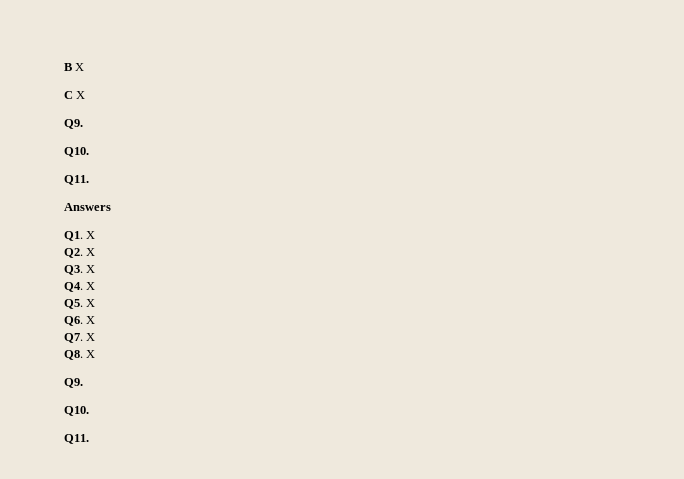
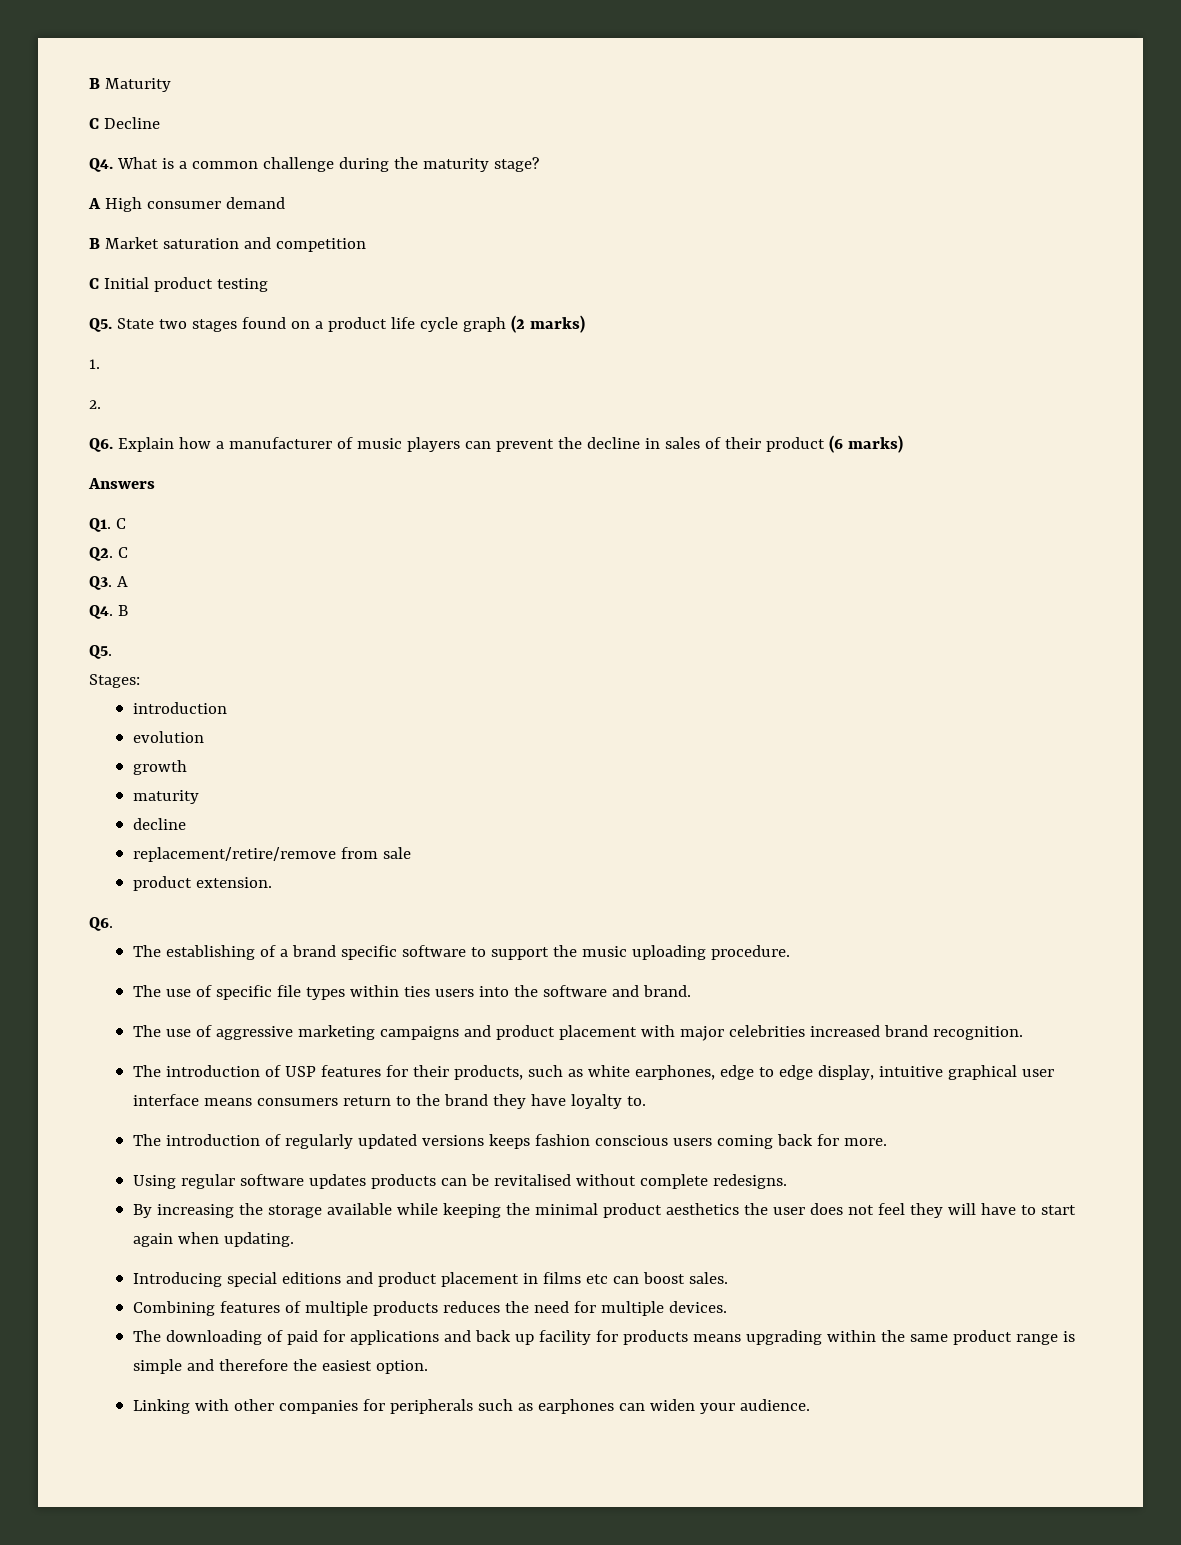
- B X
- C X
- Q9.
- Q10.
- Q11.
+ B Maturity
+ C Decline
+ Q4. What is a common challenge during the maturity stage?
+ A High consumer demand
+ B Market saturation and competition
+ C Initial product testing
+ Q5. State two stages found on a product life cycle graph (2 marks)
+ 1.
+ 2.
+ Q6. Explain how a manufacturer of music players can prevent the decline in sales of their product (6 marks)
- Q1. X
+ Q1. C
- Q2. X
+ Q2. C
- Q3. X
- Q4. X
- Q5. X
- Q6. X
- Q7. X
- Q8. X
- Q9.
- Q10.
- Q11.
+ Q3. A
+ Q4. B
+ Q5.
+ Stages:
+ introduction
+ evolution
+ growth
+ maturity
+ decline
+ replacement/retire/remove from sale
+ product extension.
+ Q6.
+ The establishing of a brand specific software to support the music uploading procedure.
+ The use of specific file types within ties users into the software and brand.
+ The use of aggressive marketing campaigns and product placement with major celebrities increased brand recognition.
+ The introduction of USP features for their products, such as white earphones, edge to edge display, intuitive graphical user interface means consumers return to the brand they have loyalty to.
+ The introduction of regularly updated versions keeps fashion conscious users coming back for more.
+ Using regular software updates products can be revitalised without complete redesigns.
+ By increasing the storage available while keeping the minimal product aesthetics the user does not feel they will have to start again when updating.
+ Introducing special editions and product placement in films etc can boost sales.
+ Combining features of multiple products reduces the need for multiple devices.
+ The downloading of paid for applications and back up facility for products means upgrading within the same product range is simple and therefore the easiest option.
+ Linking with other companies for peripherals such as earphones can widen your audience.

